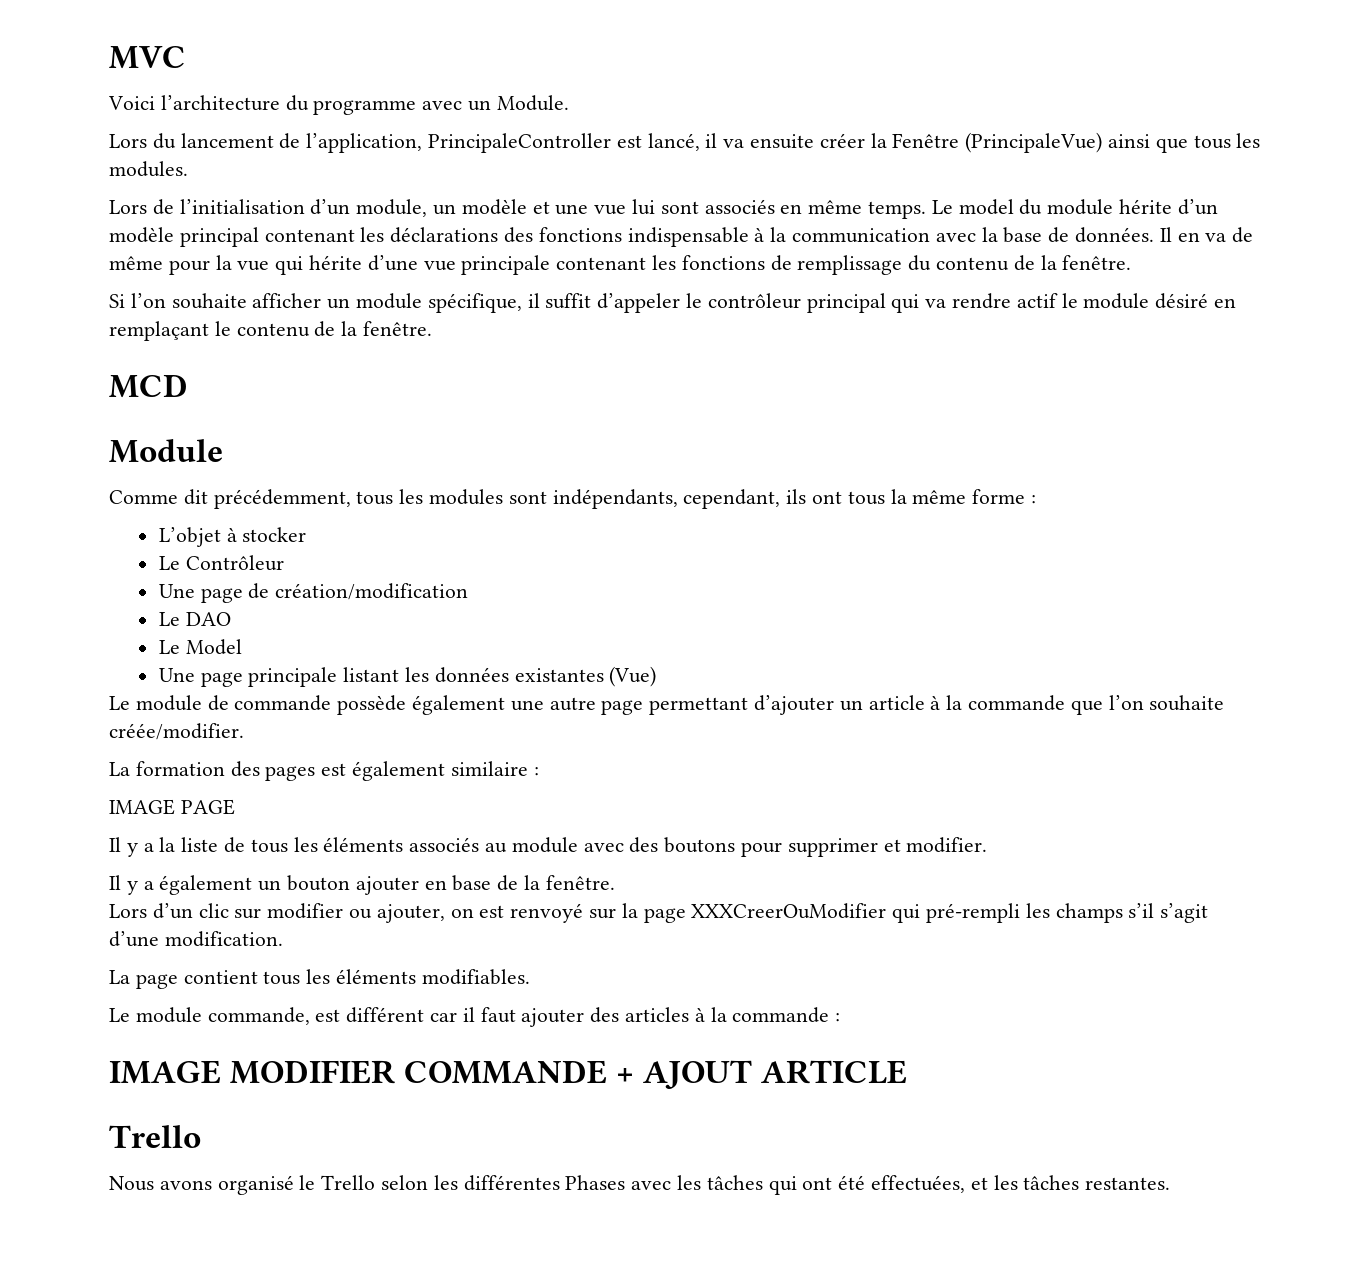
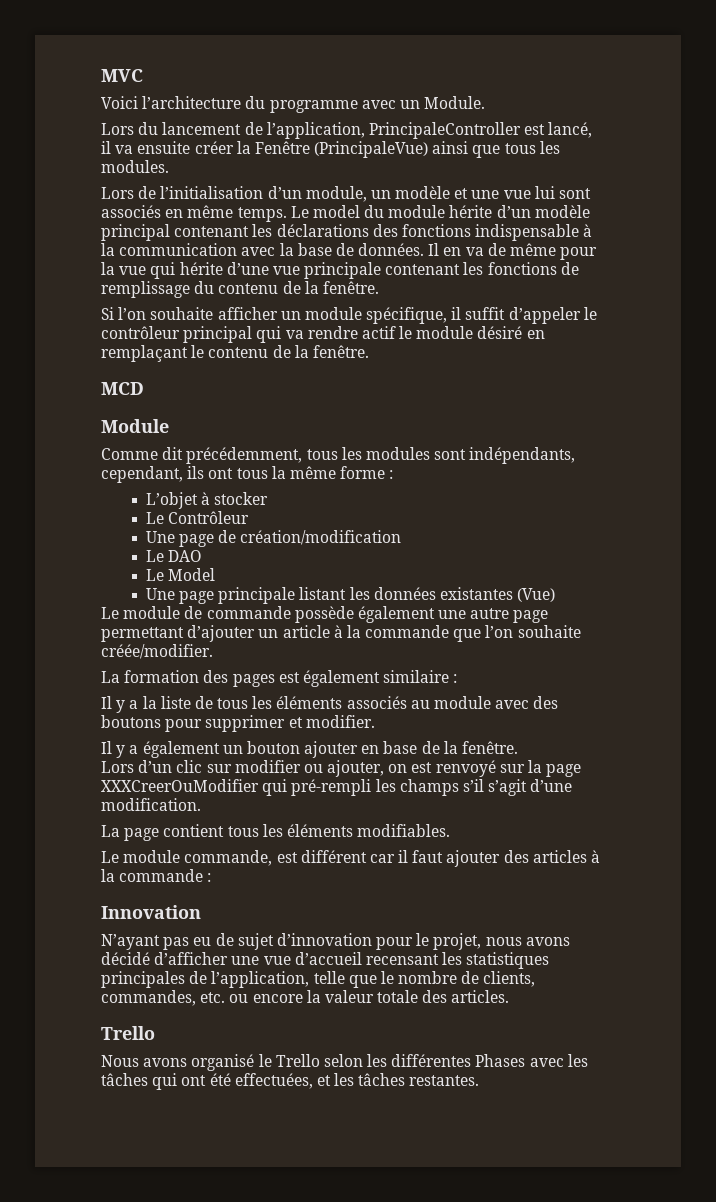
- IMAGE PAGE
- IMAGE MODIFIER COMMANDE + AJOUT ARTICLE
+ Innovation
+ N’ayant pas eu de sujet d’innovation pour le projet, nous avons décidé d’afficher une vue d’accueil recensant les statistiques principales de l’application, telle que le nombre de clients, commandes, etc. ou encore la valeur totale des articles.

